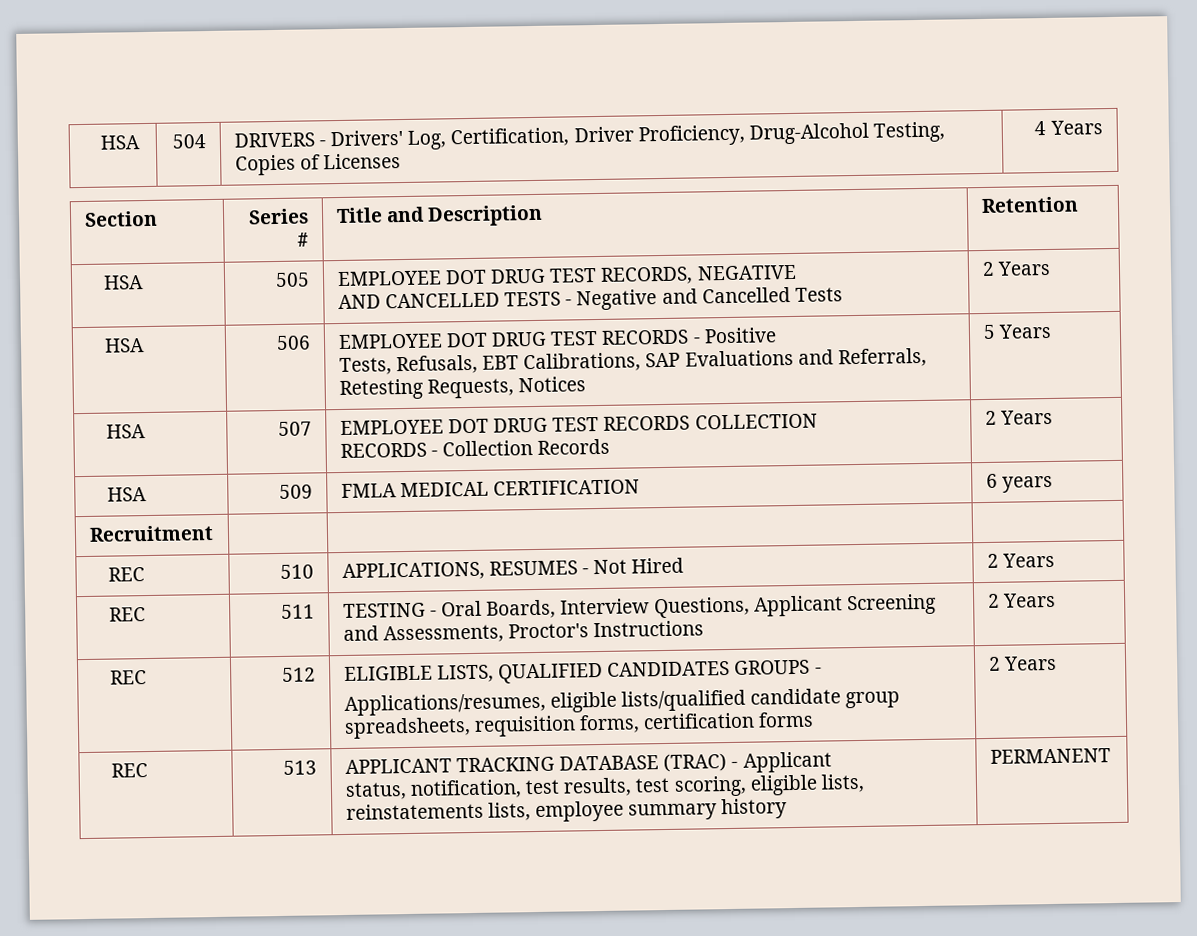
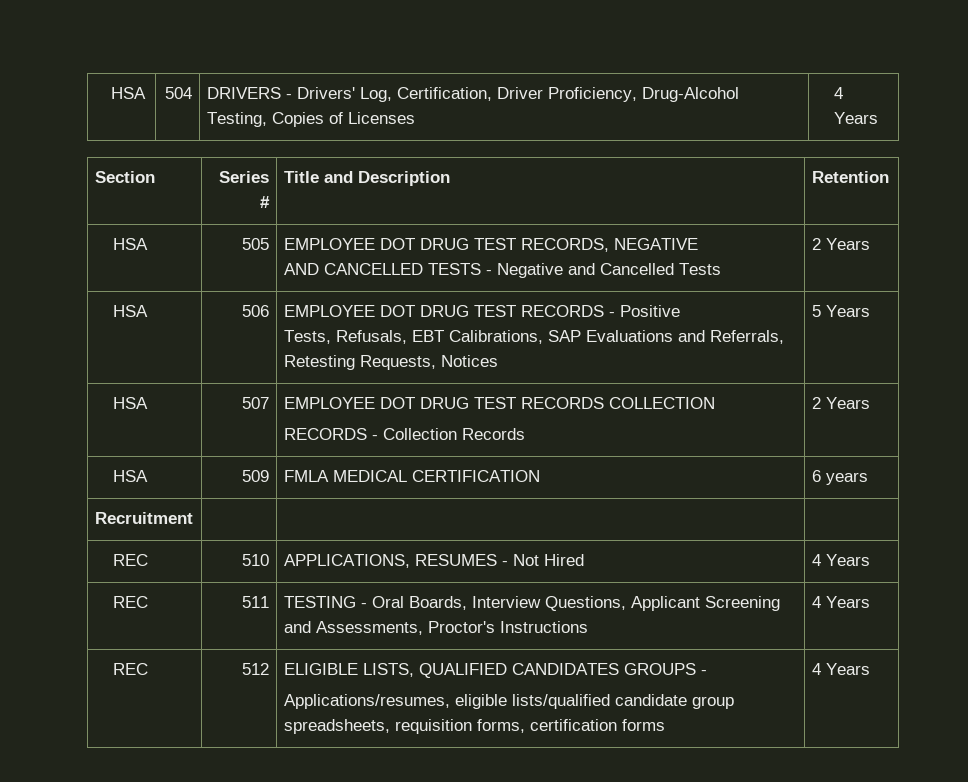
- REC | 510 | APPLICATIONS, RESUMES - Not Hired | 2 Years
+ REC | 510 | APPLICATIONS, RESUMES - Not Hired | 4 Years
- REC | 511 | TESTING - Oral Boards, Interview Questions, Applicant Screening and Assessments, Proctor's Instructions | 2 Years
+ REC | 511 | TESTING - Oral Boards, Interview Questions, Applicant Screening and Assessments, Proctor's Instructions | 4 Years
  REC | 512 | ELIGIBLE LISTS, QUALIFIED CANDIDATES GROUPS -
- Applications/resumes, eligible lists/qualified candidate group spreadsheets, requisition forms, certification forms | 2 Years
- REC | 513 | APPLICANT TRACKING DATABASE (TRAC) - Applicant
- status, notification, test results, test scoring, eligible lists, reinstatements lists, employee summary history | PERMANENT
+ Applications/resumes, eligible lists/qualified candidate group spreadsheets, requisition forms, certification forms | 4 Years

